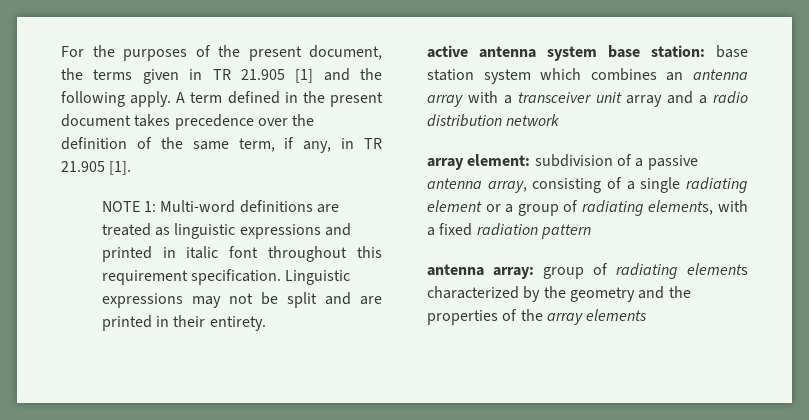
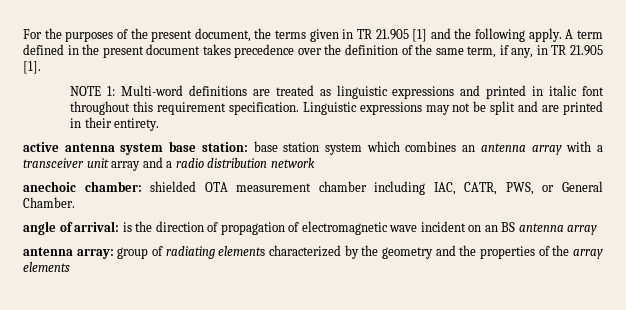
- array element: subdivision of a passive antenna array, consisting of a single radiating element or a group of radiating elements, with a fixed radiation pattern
+ anechoic chamber: shielded OTA measurement chamber including IAC, CATR, PWS, or General Chamber.
+ angle of arrival: is the direction of propagation of electromagnetic wave incident on an BS antenna array

